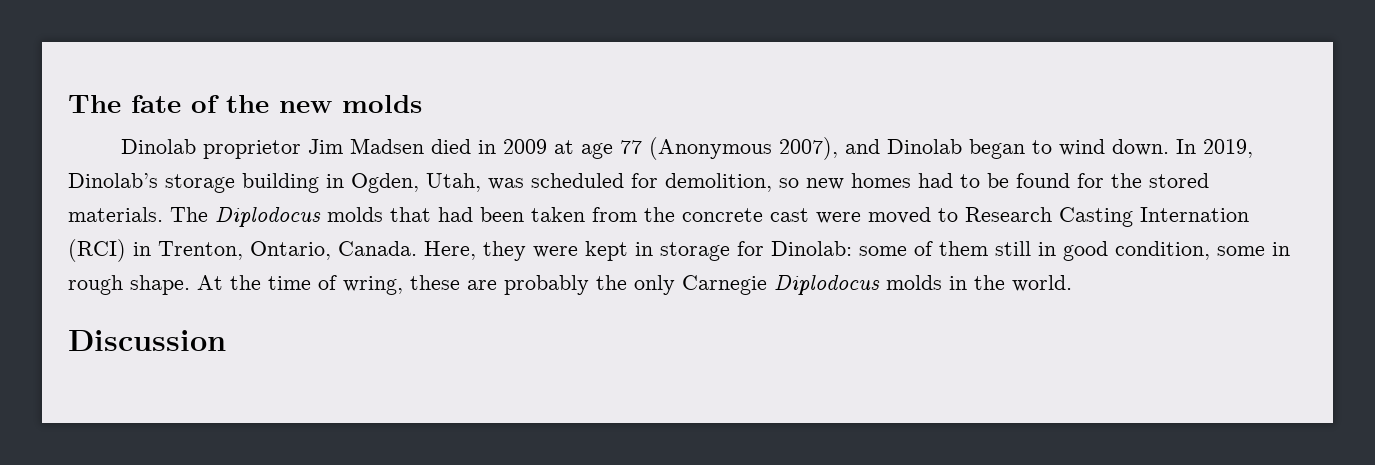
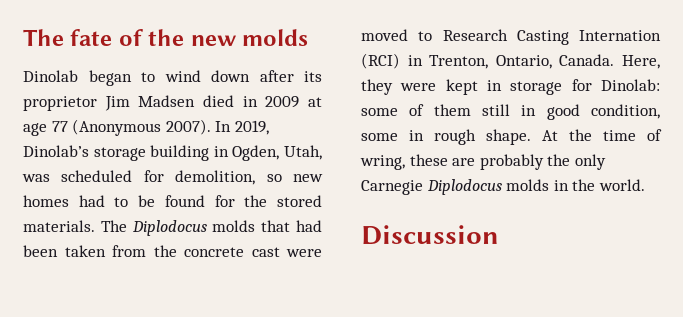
- Dinolab proprietor Jim Madsen died in 2009 at age 77 (Anonymous 2007), and Dinolab began to wind down.
+ Dinolab began to wind down after its proprietor Jim Madsen died in 2009 at age 77 (Anonymous 2007).

